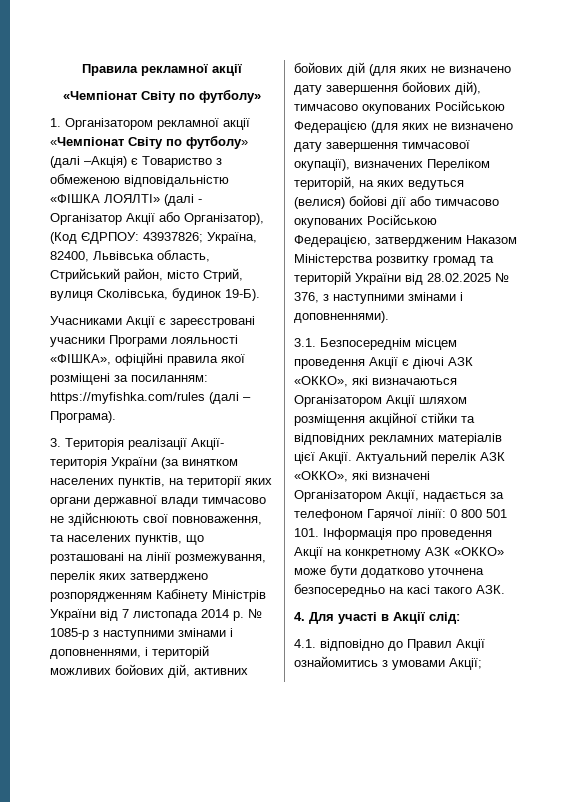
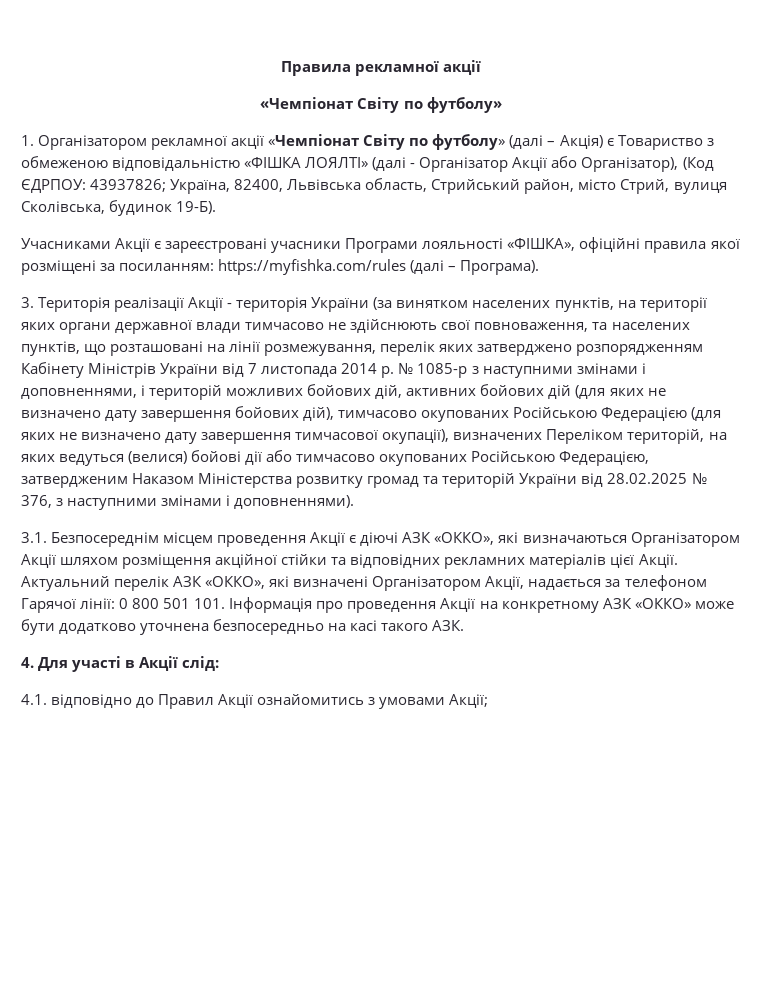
- 1. Організатором рекламної акції «Чемпіонат Світу по футболу» (далі –Акція) є Товариство з обмеженою відповідальністю «ФІШКА ЛОЯЛТІ» (далі - Організатор Акції або Організатор), (Код ЄДРПОУ: 43937826; Україна, 82400, Львівська область, Стрийський район, місто Стрий, вулиця Сколівська, будинок 19-Б).
+ 1. Організатором рекламної акції «Чемпіонат Світу по футболу» (далі – Акція) є Товариство з обмеженою відповідальністю «ФІШКА ЛОЯЛТІ» (далі - Організатор Акції або Організатор), (Код ЄДРПОУ: 43937826; Україна, 82400, Львівська область, Стрийський район, місто Стрий, вулиця Сколівська, будинок 19-Б).
- 3. Територія реалізації Акції- територія України (за винятком населених пунктів, на території яких органи державної влади тимчасово не здійснюють свої повноваження, та населених пунктів, що розташовані на лінії розмежування, перелік яких затверджено розпорядженням Кабінету Міністрів України від 7 листопада 2014 р.
+ 3. Територія реалізації Акції - територія України (за винятком населених пунктів, на території яких органи державної влади тимчасово не здійснюють свої повноваження, та населених пунктів, що розташовані на лінії розмежування, перелік яких затверджено розпорядженням Кабінету Міністрів України від 7 листопада 2014 р.

